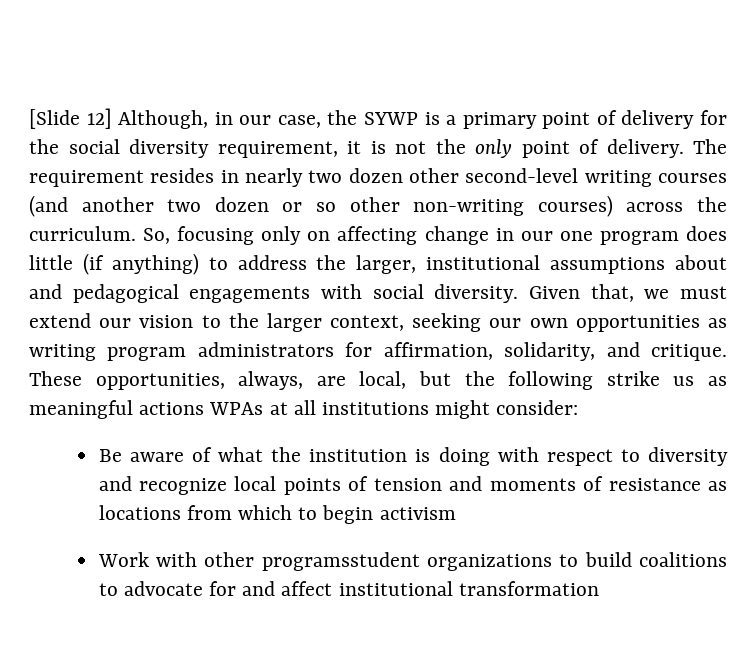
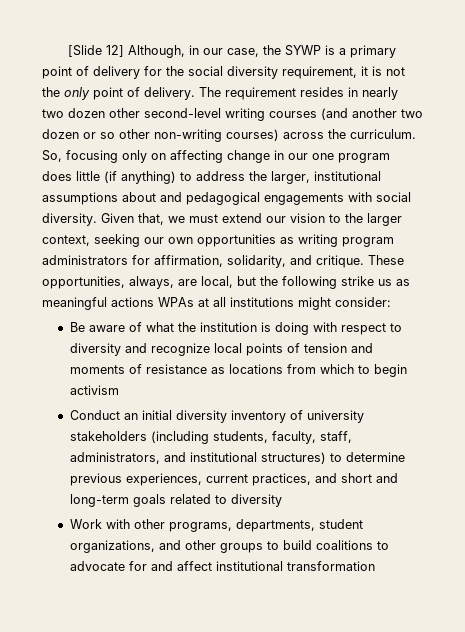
- Work with other programsstudent organizations to build coalitions to advocate for and affect institutional transformation
+ Conduct an initial diversity inventory of university stakeholders (including students, faculty, staff, administrators, and institutional structures) to determine previous experiences, current practices, and short and long-term goals related to diversity
+ Work with other programs, departments, student organizations, and other groups to build coalitions to advocate for and affect institutional transformation

